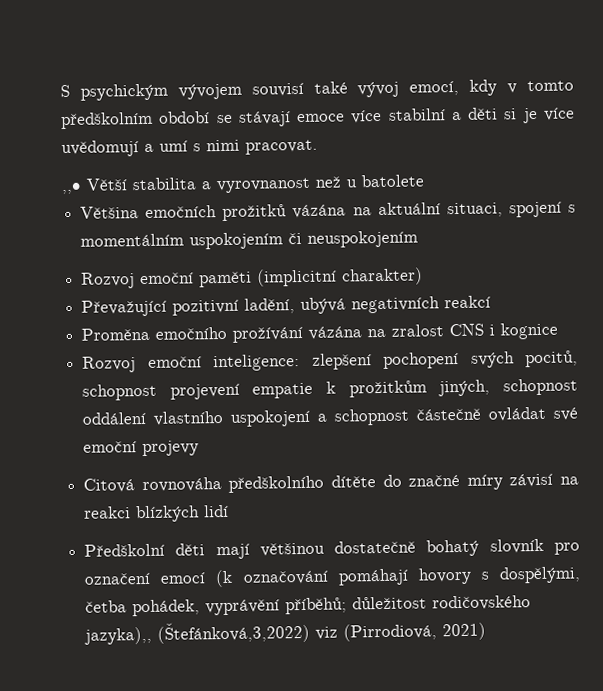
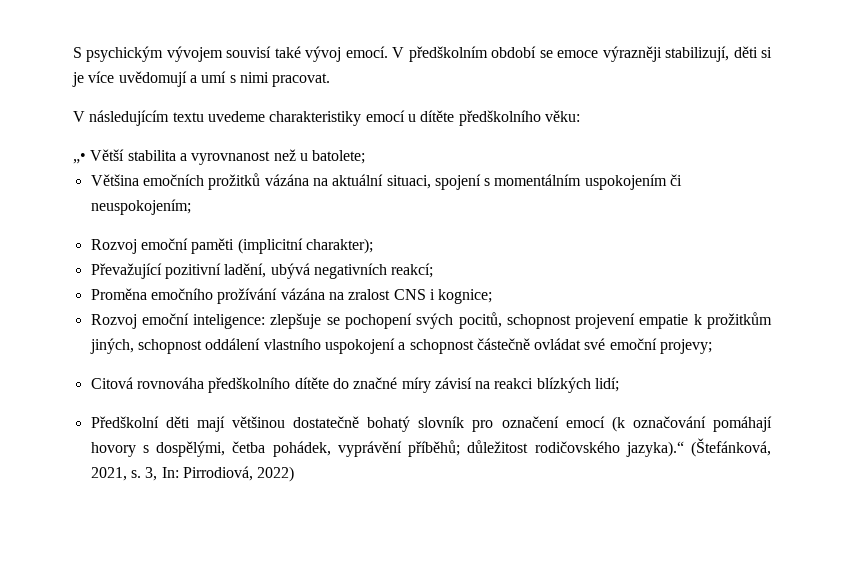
- S psychickým vývojem souvisí také vývoj emocí, kdy v tomto předškolním období se stávají emoce více stabilní a děti si je více uvědomují a umí s nimi pracovat.
+ S psychickým vývojem souvisí také vývoj emocí. V předškolním období se emoce výrazněji stabilizují, děti si je více uvědomují a umí s nimi pracovat.
- ,,• Větší stabilita a vyrovnanost než u batolete
+ V následujícím textu uvedeme charakteristiky emocí u dítěte předškolního věku:
+ „• Větší stabilita a vyrovnanost než u batolete;
- Většina emočních prožitků vázána na aktuální situaci, spojení s momentálním uspokojením či neuspokojením
+ Většina emočních prožitků vázána na aktuální situaci, spojení s momentálním uspokojením či neuspokojením;
- Rozvoj emoční paměti (implicitní charakter)
+ Rozvoj emoční paměti (implicitní charakter);
- Převažující pozitivní ladění, ubývá negativních reakcí
+ Převažující pozitivní ladění, ubývá negativních reakcí;
- Proměna emočního prožívání vázána na zralost CNS i kognice
+ Proměna emočního prožívání vázána na zralost CNS i kognice;
- Rozvoj emoční inteligence: zlepšení pochopení svých pocitů, schopnost projevení empatie k prožitkům jiných, schopnost oddálení vlastního uspokojení a schopnost částečně ovládat své emoční projevy
+ Rozvoj emoční inteligence: zlepšuje se pochopení svých pocitů, schopnost projevení empatie k prožitkům jiných, schopnost oddálení vlastního uspokojení a schopnost částečně ovládat své emoční projevy;
- Citová rovnováha předškolního dítěte do značné míry závisí na reakci blízkých lidí
+ Citová rovnováha předškolního dítěte do značné míry závisí na reakci blízkých lidí;
- Předškolní děti mají většinou dostatečně bohatý slovník pro označení emocí (k označování pomáhají hovory s dospělými, četba pohádek, vyprávění příběhů; důležitost rodičovského jazyka),, (Štefánková,3,2022) viz (Pirrodiová, 2021)
+ Předškolní děti mají většinou dostatečně bohatý slovník pro označení emocí (k označování pomáhají hovory s dospělými, četba pohádek, vyprávění příběhů; důležitost rodičovského jazyka).“ (Štefánková, 2021, s. 3, In: Pirrodiová, 2022)

